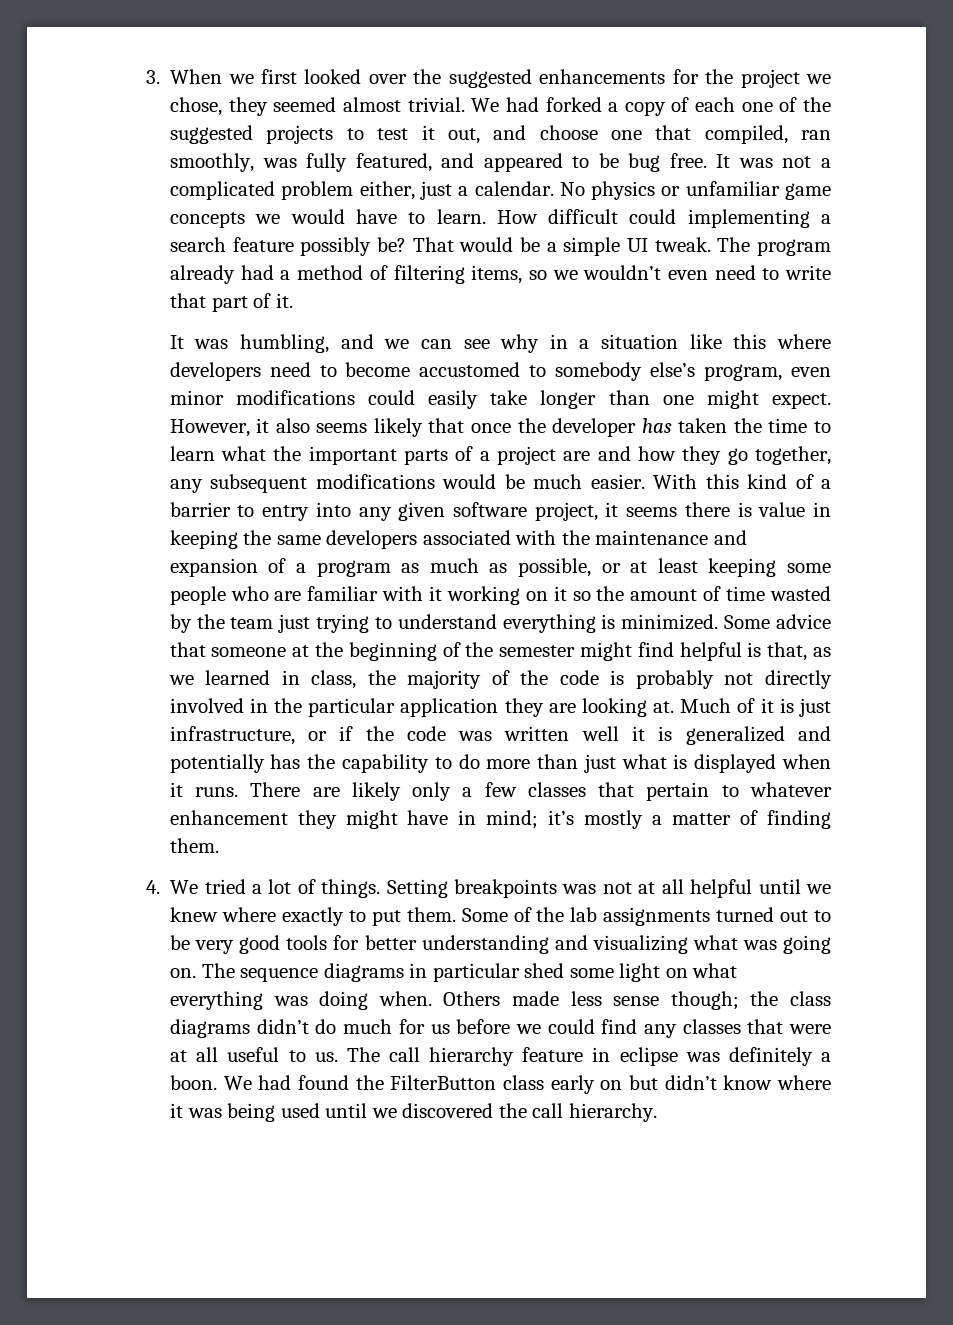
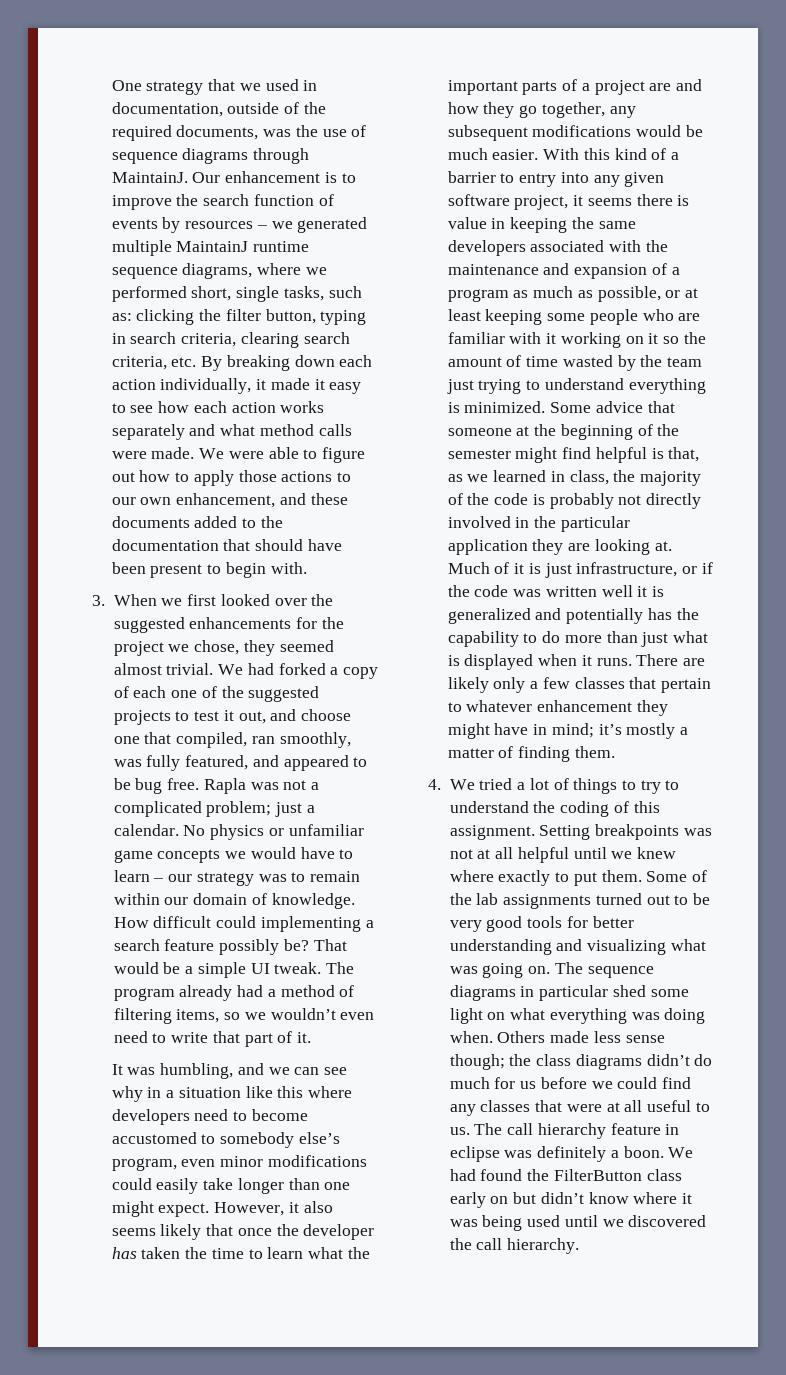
+ One strategy that we used in documentation, outside of the required documents, was the use of sequence diagrams through MaintainJ. Our enhancement is to improve the search function of events by resources – we generated multiple MaintainJ runtime sequence diagrams, where we performed short, single tasks, such as: clicking the filter button, typing in search criteria, clearing search criteria, etc. By breaking down each action individually, it made it easy to see how each action works separately and what method calls were made. We were able to figure out how to apply those actions to our own enhancement, and these documents added to the documentation that should have been present to begin with.
- It was not a complicated problem either, just a calendar.
+ Rapla was not a complicated problem; just a calendar.
- No physics or unfamiliar game concepts we would have to learn.
+ No physics or unfamiliar game concepts we would have to learn – our strategy was to remain within our domain of knowledge.
- 4. We tried a lot of things.
+ 4. We tried a lot of things to try to understand the coding of this assignment.

